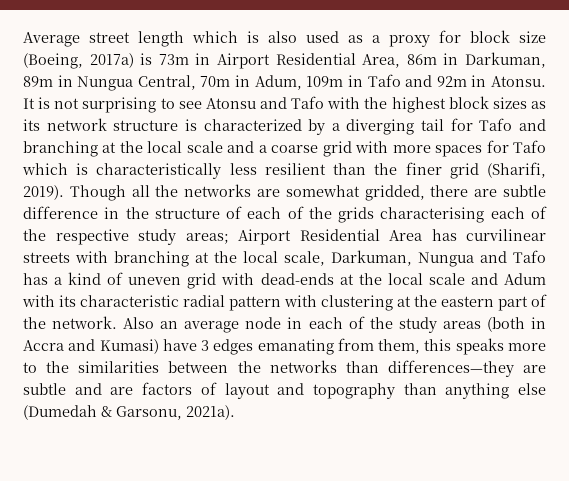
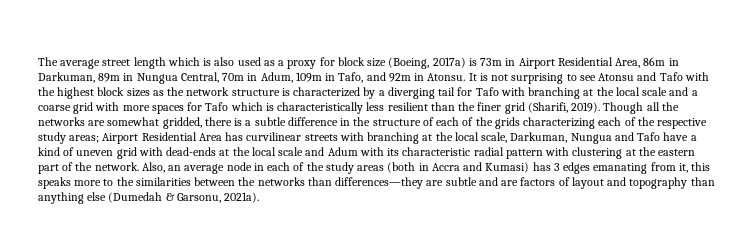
- Average street length which is also used as a proxy for block size (Boeing, 2017a) is 73m in Airport Residential Area, 86m in Darkuman, 89m in Nungua Central, 70m in Adum, 109m in Tafo and 92m in Atonsu.
+ The average street length which is also used as a proxy for block size (Boeing, 2017a) is 73m in Airport Residential Area, 86m in Darkuman, 89m in Nungua Central, 70m in Adum, 109m in Tafo, and 92m in Atonsu.
- It is not surprising to see Atonsu and Tafo with the highest block sizes as its network structure is characterized by a diverging tail for Tafo and branching at the local scale and a coarse grid with more spaces for Tafo which is characteristically less resilient than the finer grid (Sharifi, 2019).
+ It is not surprising to see Atonsu and Tafo with the highest block sizes as the network structure is characterized by a diverging tail for Tafo with branching at the local scale and a coarse grid with more spaces for Tafo which is characteristically less resilient than the finer grid (Sharifi, 2019).
- Though all the networks are somewhat gridded, there are subtle difference in the structure of each of the grids characterising each of the respective study areas;
+ Though all the networks are somewhat gridded, there is a subtle difference in the structure of each of the grids characterizing each of the respective study areas;
- Airport Residential Area has curvilinear streets with branching at the local scale, Darkuman, Nungua and Tafo has a kind of uneven grid with dead-ends at the local scale and Adum with its characteristic radial pattern with clustering at the eastern part of the network.
+ Airport Residential Area has curvilinear streets with branching at the local scale, Darkuman, Nungua and Tafo have a kind of uneven grid with dead-ends at the local scale and Adum with its characteristic radial pattern with clustering at the eastern part of the network.
- Also an average node in each of the study areas (both in Accra and Kumasi) have 3 edges emanating from them, this speaks more to the similarities between the networks than differences—they are subtle and are factors of layout and topography than anything else (Dumedah & Garsonu, 2021a).
+ Also, an average node in each of the study areas (both in Accra and Kumasi) has 3 edges emanating from it, this speaks more to the similarities between the networks than differences—they are subtle and are factors of layout and topography than anything else (Dumedah & Garsonu, 2021a).

